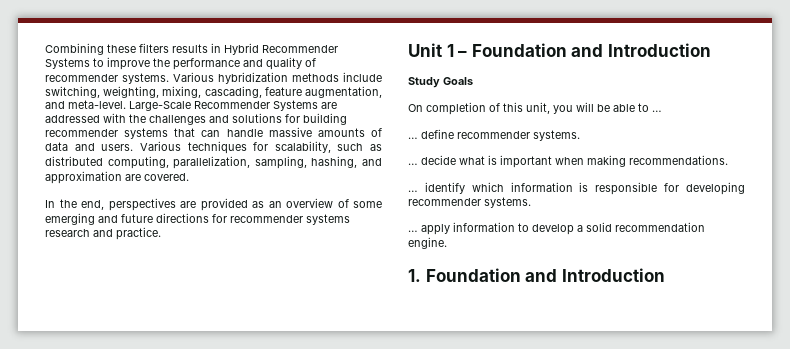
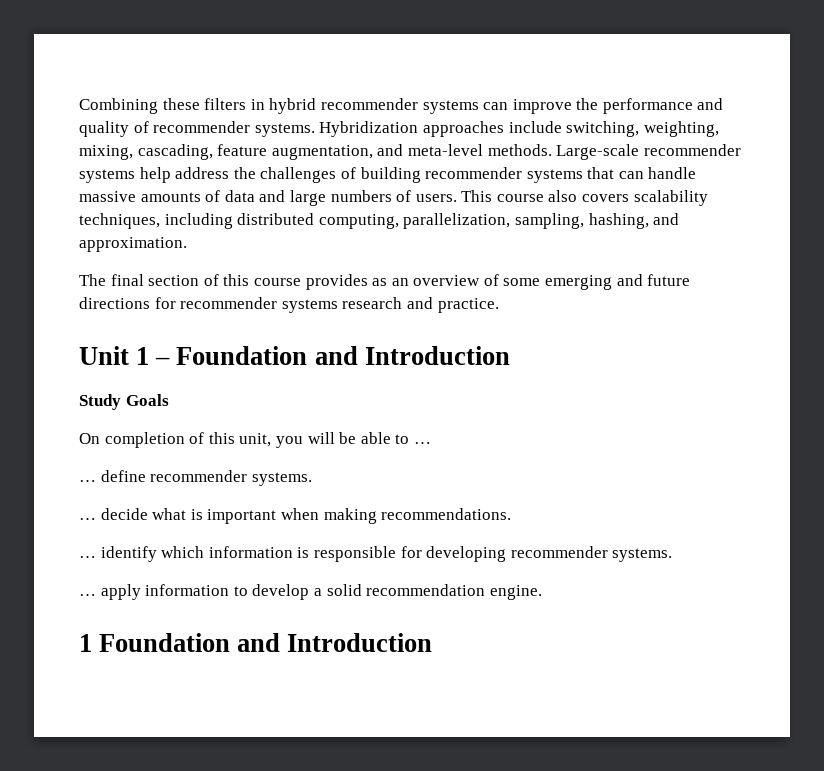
- Combining these filters results in Hybrid Recommender Systems to improve the performance and quality of recommender systems.
+ Combining these filters in hybrid recommender systems can improve the performance and quality of recommender systems.
- Various hybridization methods include switching, weighting, mixing, cascading, feature augmentation, and meta-level. Large-Scale Recommender Systems are addressed with the challenges and solutions for building recommender systems that can handle massive amounts of data and users. Various techniques for scalability, such as distributed computing, parallelization, sampling, hashing, and approximation are covered.
- In the end, perspectives are provided as an overview of some emerging and future directions for recommender systems research and practice.
+ Hybridization approaches include switching, weighting, mixing, cascading, feature augmentation, and meta-level methods. Large-scale recommender systems help address the challenges of building recommender systems that can handle massive amounts of data and large numbers of users. This course also covers scalability techniques, including distributed computing, parallelization, sampling, hashing, and approximation.
+ The final section of this course provides as an overview of some emerging and future directions for recommender systems research and practice.
- 1. Foundation and Introduction
+ 1 Foundation and Introduction

